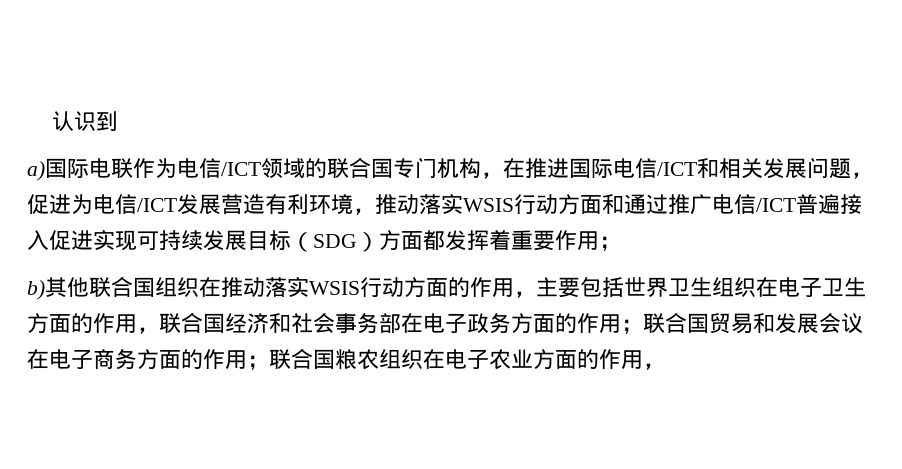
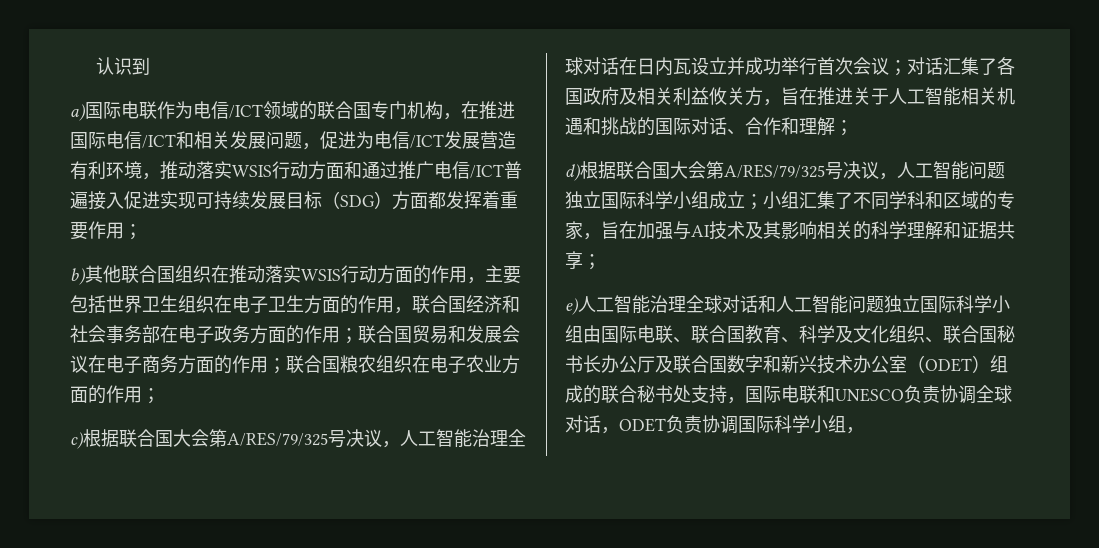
- b)其他联合国组织在推动落实WSIS行动方面的作用，主要包括世界卫生组织在电子卫生方面的作用，联合国经济和社会事务部在电子政务方面的作用；联合国贸易和发展会议在电子商务方面的作用；联合国粮农组织在电子农业方面的作用，
+ b)其他联合国组织在推动落实WSIS行动方面的作用，主要包括世界卫生组织在电子卫生方面的作用，联合国经济和社会事务部在电子政务方面的作用；联合国贸易和发展会议在电子商务方面的作用；联合国粮农组织在电子农业方面的作用；
+ c)根据联合国大会第A/RES/79/325号决议，人工智能治理全球对话在日内瓦设立并成功举行首次会议；对话汇集了各国政府及相关利益攸关方，旨在推进关于人工智能相关机遇和挑战的国际对话、合作和理解；
+ d)根据联合国大会第A/RES/79/325号决议，人工智能问题独立国际科学小组成立；小组汇集了不同学科和区域的专家，旨在加强与AI技术及其影响相关的科学理解和证据共享；
+ e)人工智能治理全球对话和人工智能问题独立国际科学小组由国际电联、联合国教育、科学及文化组织、联合国秘书长办公厅及联合国数字和新兴技术办公室（ODET）组成的联合秘书处支持，国际电联和UNESCO负责协调全球对话，ODET负责协调国际科学小组，

